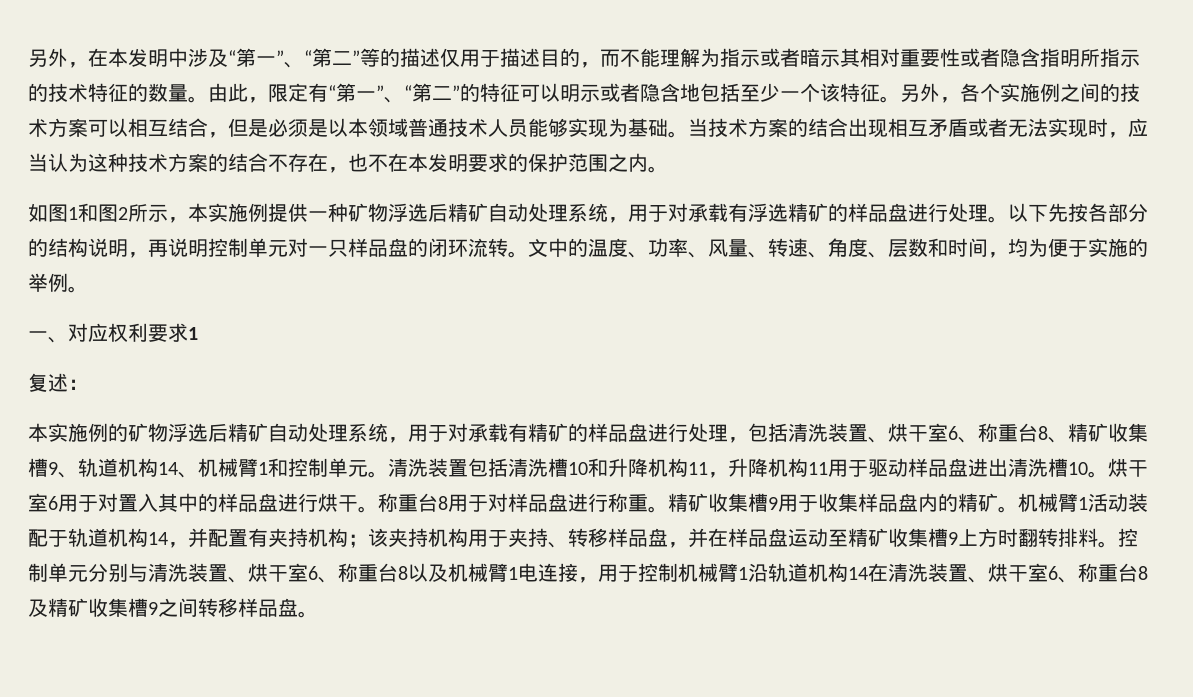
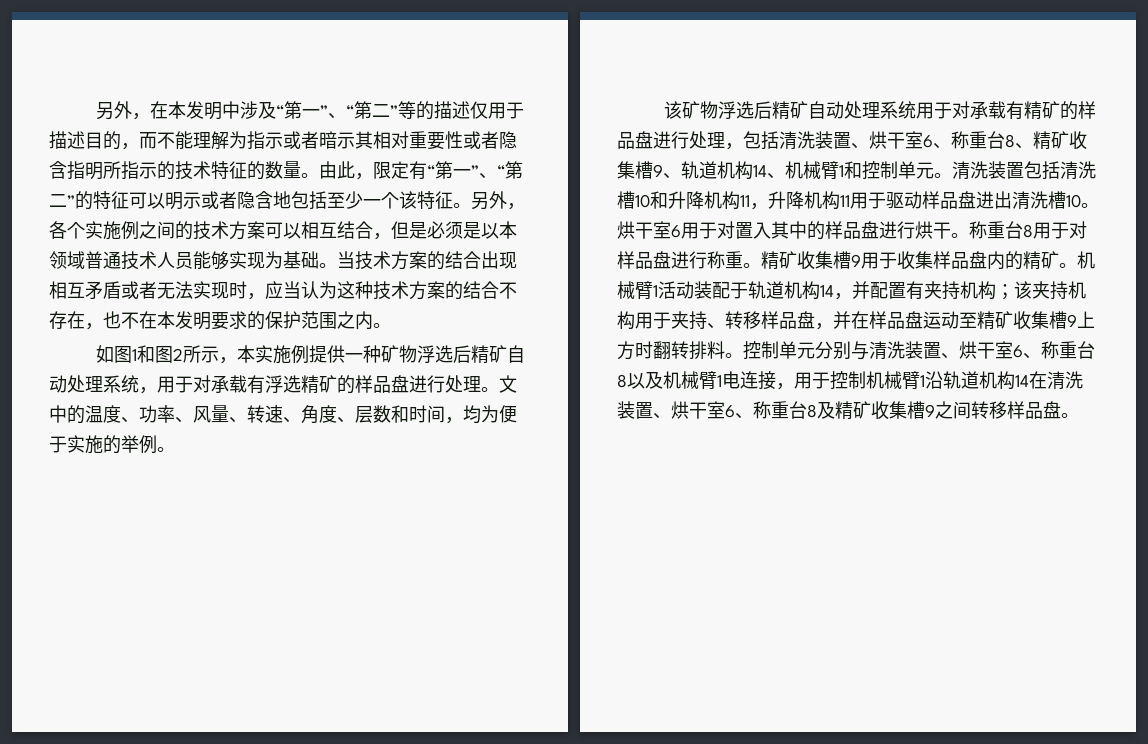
- 以下先按各部分的结构说明，再说明控制单元对一只样品盘的闭环流转。
- 一、对应权利要求1
- 复述：
- 本实施例的矿物浮选后精矿自动处理系统，用于对承载有精矿的样品盘进行处理，包括清洗装置、烘干室6、称重台8、精矿收集槽9、轨道机构14、机械臂1和控制单元。
+ 该矿物浮选后精矿自动处理系统用于对承载有精矿的样品盘进行处理，包括清洗装置、烘干室6、称重台8、精矿收集槽9、轨道机构14、机械臂1和控制单元。

